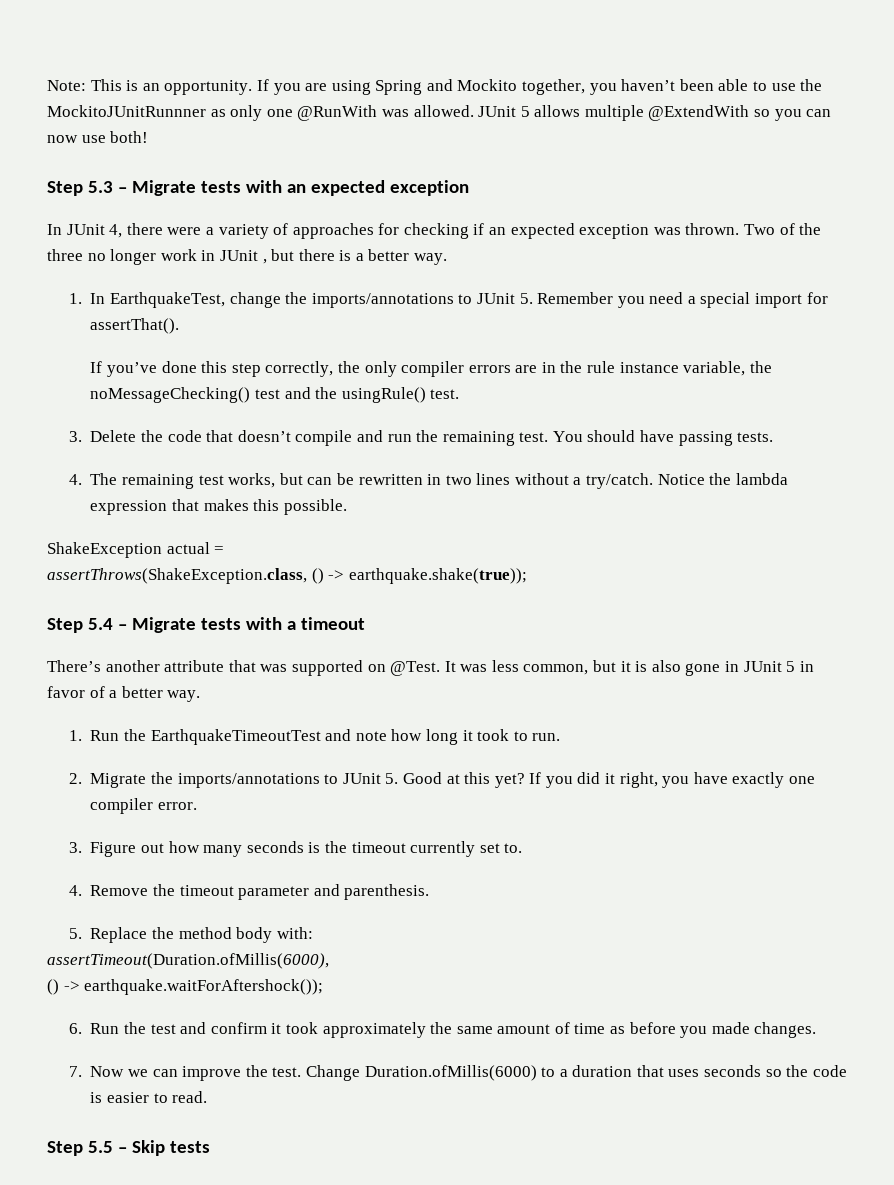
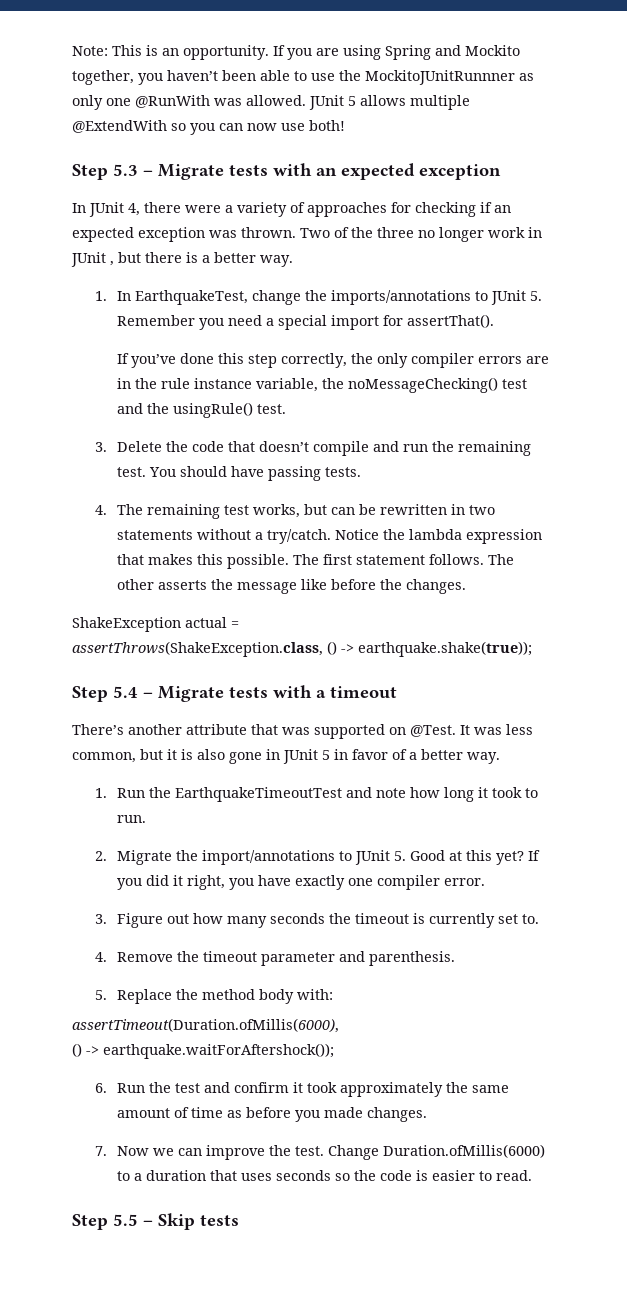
- 4. The remaining test works, but can be rewritten in two lines without a try/catch.
+ 4. The remaining test works, but can be rewritten in two statements without a try/catch.
+ The first statement follows. The other asserts the message like before the changes.
- 2. Migrate the imports/annotations to JUnit 5. Good at this yet?
+ 2. Migrate the import/annotations to JUnit 5. Good at this yet?
- 3. Figure out how many seconds is the timeout currently set to.
+ 3. Figure out how many seconds the timeout is currently set to.

